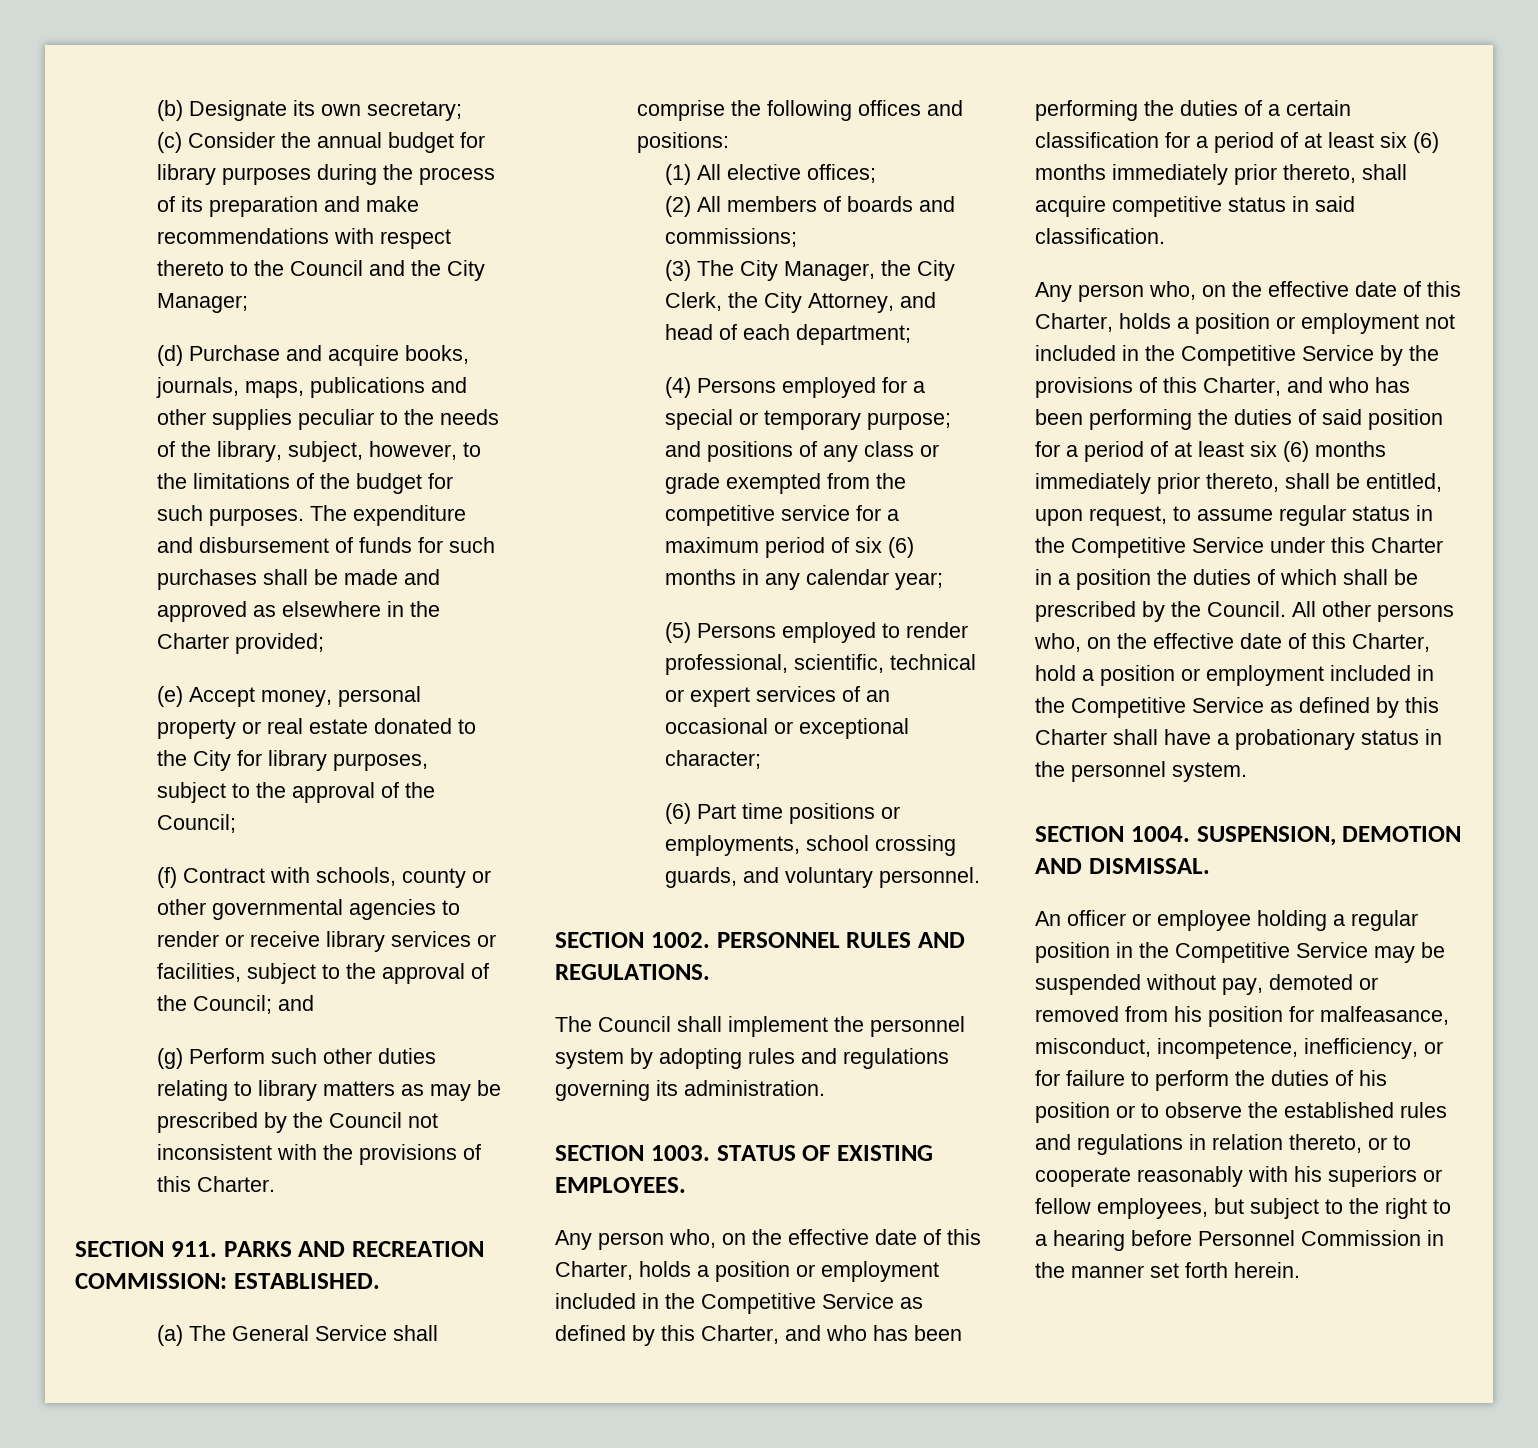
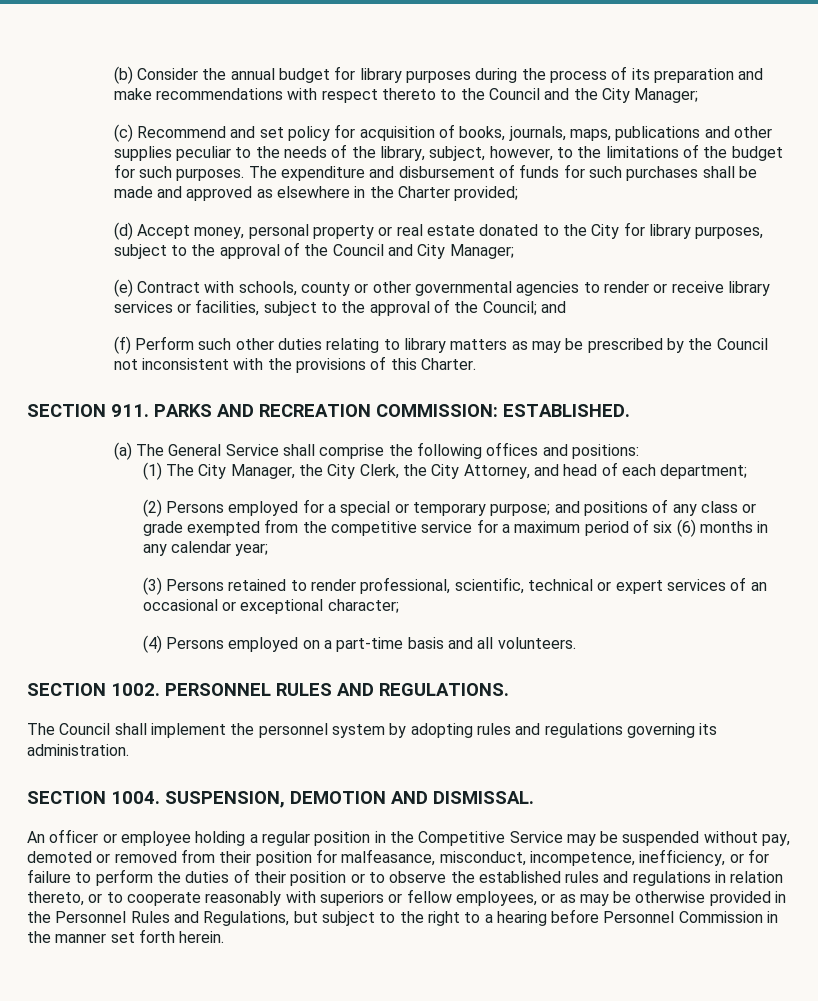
- (b) Designate its own secretary;
- (c) Consider the annual budget for library purposes during the process of its preparation and make recommendations with respect thereto to the Council and the City Manager;
+ (b) Consider the annual budget for library purposes during the process of its preparation and make recommendations with respect thereto to the Council and the City Manager;
- (d) Purchase and acquire books, journals, maps, publications and other supplies peculiar to the needs of the library, subject, however, to the limitations of the budget for such purposes.
+ (c) Recommend and set policy for acquisition of books, journals, maps, publications and other supplies peculiar to the needs of the library, subject, however, to the limitations of the budget for such purposes.
- (e) Accept money, personal property or real estate donated to the City for library purposes, subject to the approval of the Council;
- (f) Contract with schools, county or other governmental agencies to render or receive library services or facilities, subject to the approval of the Council; and
+ (d) Accept money, personal property or real estate donated to the City for library purposes, subject to the approval of the Council and City Manager;
+ (e) Contract with schools, county or other governmental agencies to render or receive library services or facilities, subject to the approval of the Council; and
- (g) Perform such other duties relating to library matters as may be prescribed by the Council not inconsistent with the provisions of this Charter.
+ (f) Perform such other duties relating to library matters as may be prescribed by the Council not inconsistent with the provisions of this Charter.
- (1) All elective offices;
- (2) All members of boards and commissions;
- (3) The City Manager, the City Clerk, the City Attorney, and head of each department;
+ (1) The City Manager, the City Clerk, the City Attorney, and head of each department;
- (4) Persons employed for a special or temporary purpose; and positions of any class or grade exempted from the competitive service for a maximum period of six (6) months in any calendar year;
+ (2) Persons employed for a special or temporary purpose; and positions of any class or grade exempted from the competitive service for a maximum period of six (6) months in any calendar year;
- (5) Persons employed to render professional, scientific, technical or expert services of an occasional or exceptional character;
+ (3) Persons retained to render professional, scientific, technical or expert services of an occasional or exceptional character;
- (6) Part time positions or employments, school crossing guards, and voluntary personnel.
+ (4) Persons employed on a part-time basis and all volunteers.
- SECTION 1003. STATUS OF EXISTING EMPLOYEES.
- Any person who, on the effective date of this Charter, holds a position or employment included in the Competitive Service as defined by this Charter, and who has been performing the duties of a certain classification for a period of at least six (6) months immediately prior thereto, shall acquire competitive status in said classification.
- Any person who, on the effective date of this Charter, holds a position or employment not included in the Competitive Service by the provisions of this Charter, and who has been performing the duties of said position for a period of at least six (6) months immediately prior thereto, shall be entitled, upon request, to assume regular status in the Competitive Service under this Charter in a position the duties of which shall be prescribed by the Council. All other persons who, on the effective date of this Charter, hold a position or employment included in the Competitive Service as defined by this Charter shall have a probationary status in the personnel system.
- An officer or employee holding a regular position in the Competitive Service may be suspended without pay, demoted or removed from his position for malfeasance, misconduct, incompetence, inefficiency, or for failure to perform the duties of his position or to observe the established rules and regulations in relation thereto, or to cooperate reasonably with his superiors or fellow employees, but subject to the right to a hearing before Personnel Commission in the manner set forth herein.
+ An officer or employee holding a regular position in the Competitive Service may be suspended without pay, demoted or removed from their position for malfeasance, misconduct, incompetence, inefficiency, or for failure to perform the duties of their position or to observe the established rules and regulations in relation thereto, or to cooperate reasonably with superiors or fellow employees, or as may be otherwise provided in the Personnel Rules and Regulations, but subject to the right to a hearing before Personnel Commission in the manner set forth herein.

